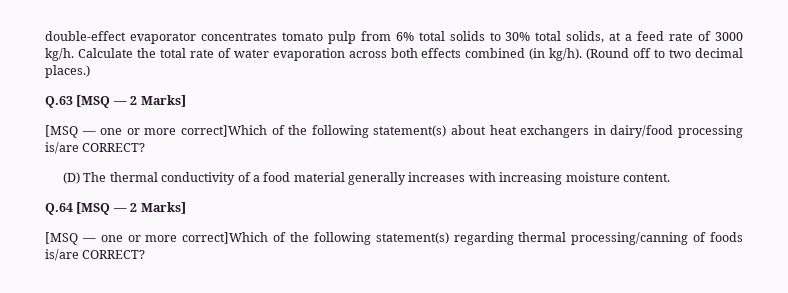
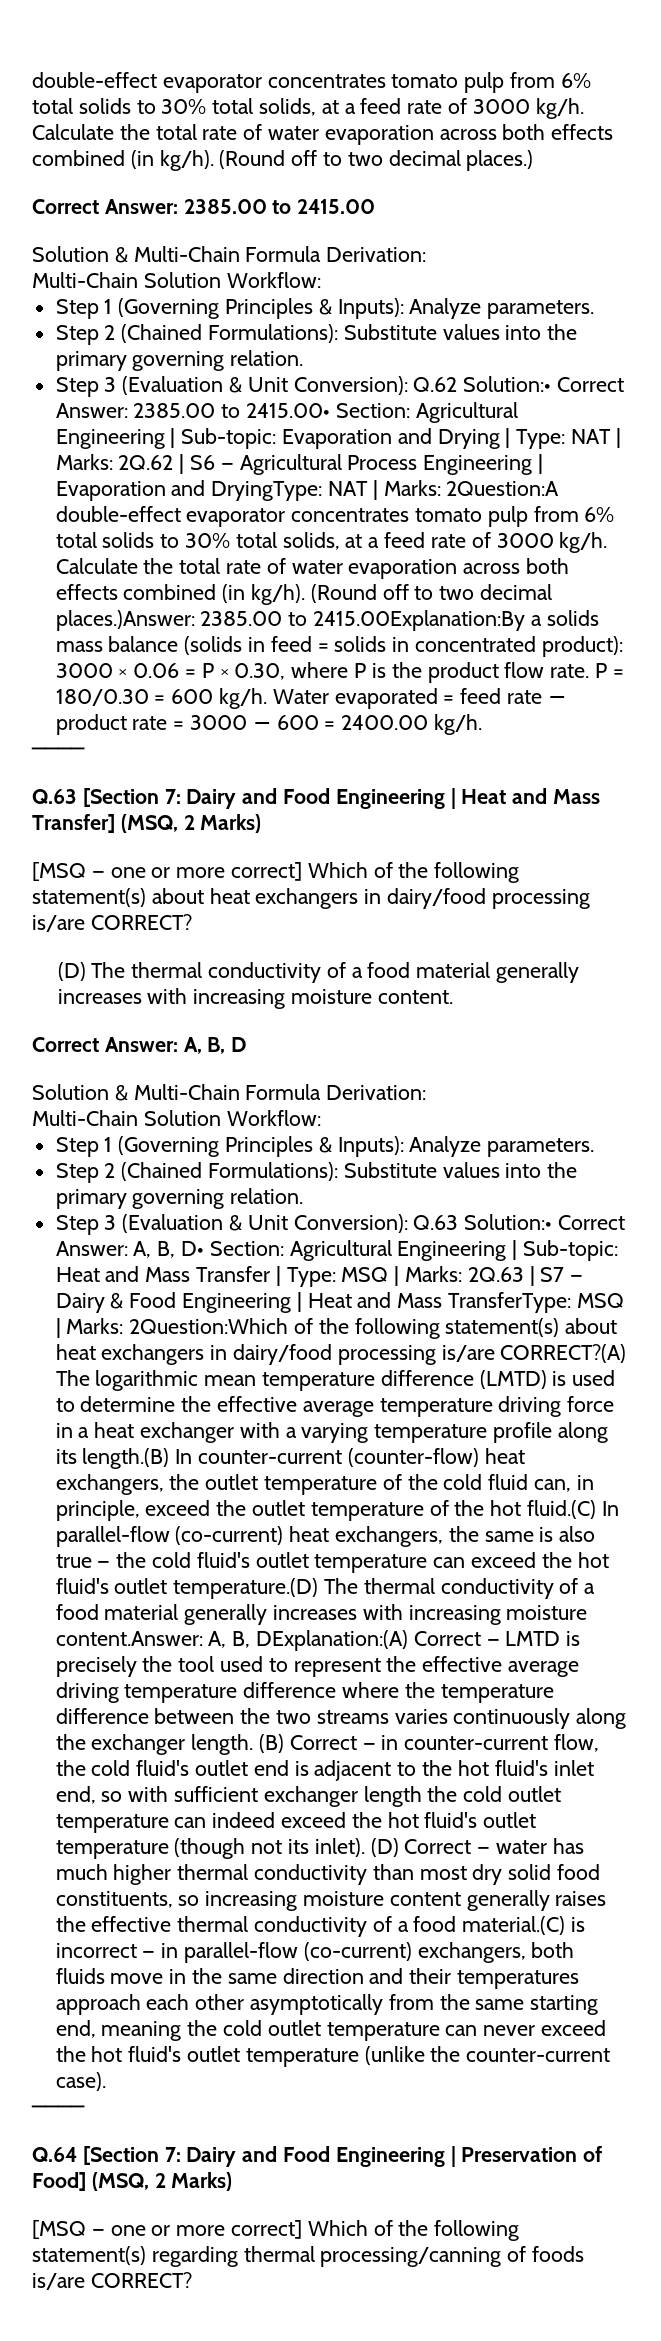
- Q.63 [MSQ — 2 Marks]
- [MSQ — one or more correct]Which of the following statement(s) about heat exchangers in dairy/food processing is/are CORRECT?
+ Correct Answer: 2385.00 to 2415.00
+ Solution & Multi-Chain Formula Derivation:
+ Multi-Chain Solution Workflow:
+ Step 1 (Governing Principles & Inputs): Analyze parameters.
+ Step 2 (Chained Formulations): Substitute values into the primary governing relation.
+ Step 3 (Evaluation & Unit Conversion): Q.62 Solution:• Correct Answer: 2385.00 to 2415.00• Section: Agricultural Engineering | Sub-topic: Evaporation and Drying | Type: NAT | Marks: 2Q.62 | S6 — Agricultural Process Engineering | Evaporation and DryingType: NAT | Marks: 2Question:A double-effect evaporator concentrates tomato pulp from 6% total solids to 30% total solids, at a feed rate of 3000 kg/h. Calculate the total rate of water evaporation across both effects combined (in kg/h). (Round off to two decimal places.)Answer: 2385.00 to 2415.00Explanation:By a solids mass balance (solids in feed = solids in concentrated product): 3000 × 0.06 = P × 0.30, where P is the product flow rate. P = 180/0.30 = 600 kg/h. Water evaporated = feed rate − product rate = 3000 − 600 = 2400.00 kg/h.
+ ────
+ Q.63 [Section 7: Dairy and Food Engineering | Heat and Mass Transfer] (MSQ, 2 Marks)
+ [MSQ — one or more correct] Which of the following statement(s) about heat exchangers in dairy/food processing is/are CORRECT?
- Q.64 [MSQ — 2 Marks]
- [MSQ — one or more correct]Which of the following statement(s) regarding thermal processing/canning of foods is/are CORRECT?
+ Correct Answer: A, B, D
+ Solution & Multi-Chain Formula Derivation:
+ Multi-Chain Solution Workflow:
+ Step 1 (Governing Principles & Inputs): Analyze parameters.
+ Step 2 (Chained Formulations): Substitute values into the primary governing relation.
+ Step 3 (Evaluation & Unit Conversion): Q.63 Solution:• Correct Answer: A, B, D• Section: Agricultural Engineering | Sub-topic: Heat and Mass Transfer | Type: MSQ | Marks: 2Q.63 | S7 — Dairy & Food Engineering | Heat and Mass TransferType: MSQ | Marks: 2Question:Which of the following statement(s) about heat exchangers in dairy/food processing is/are CORRECT?(A) The logarithmic mean temperature difference (LMTD) is used to determine the effective average temperature driving force in a heat exchanger with a varying temperature profile along its length.(B) In counter-current (counter-flow) heat exchangers, the outlet temperature of the cold fluid can, in principle, exceed the outlet temperature of the hot fluid.(C) In parallel-flow (co-current) heat exchangers, the same is also true — the cold fluid's outlet temperature can exceed the hot fluid's outlet temperature.(D) The thermal conductivity of a food material generally increases with increasing moisture content.Answer: A, B, DExplanation:(A) Correct — LMTD is precisely the tool used to represent the effective average driving temperature difference where the temperature difference between the two streams varies continuously along the exchanger length. (B) Correct — in counter-current flow, the cold fluid's outlet end is adjacent to the hot fluid's inlet end, so with sufficient exchanger length the cold outlet temperature can indeed exceed the hot fluid's outlet temperature (though not its inlet). (D) Correct — water has much higher thermal conductivity than most dry solid food constituents, so increasing moisture content generally raises the effective thermal conductivity of a food material.(C) is incorrect — in parallel-flow (co-current) exchangers, both fluids move in the same direction and their temperatures approach each other asymptotically from the same starting end, meaning the cold outlet temperature can never exceed the hot fluid's outlet temperature (unlike the counter-current case).
+ ────
+ Q.64 [Section 7: Dairy and Food Engineering | Preservation of Food] (MSQ, 2 Marks)
+ [MSQ — one or more correct] Which of the following statement(s) regarding thermal processing/canning of foods is/are CORRECT?

